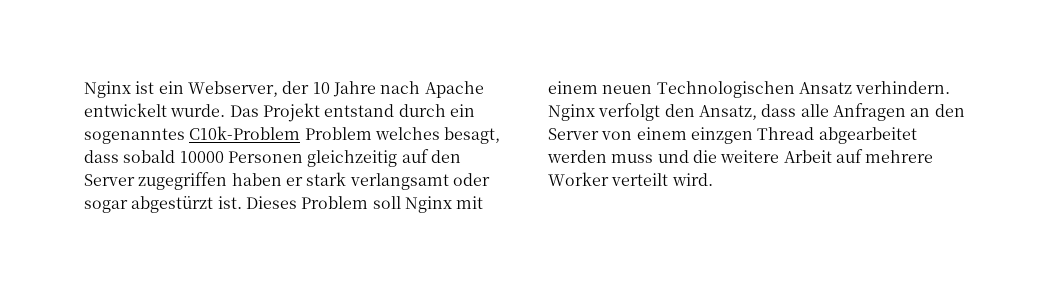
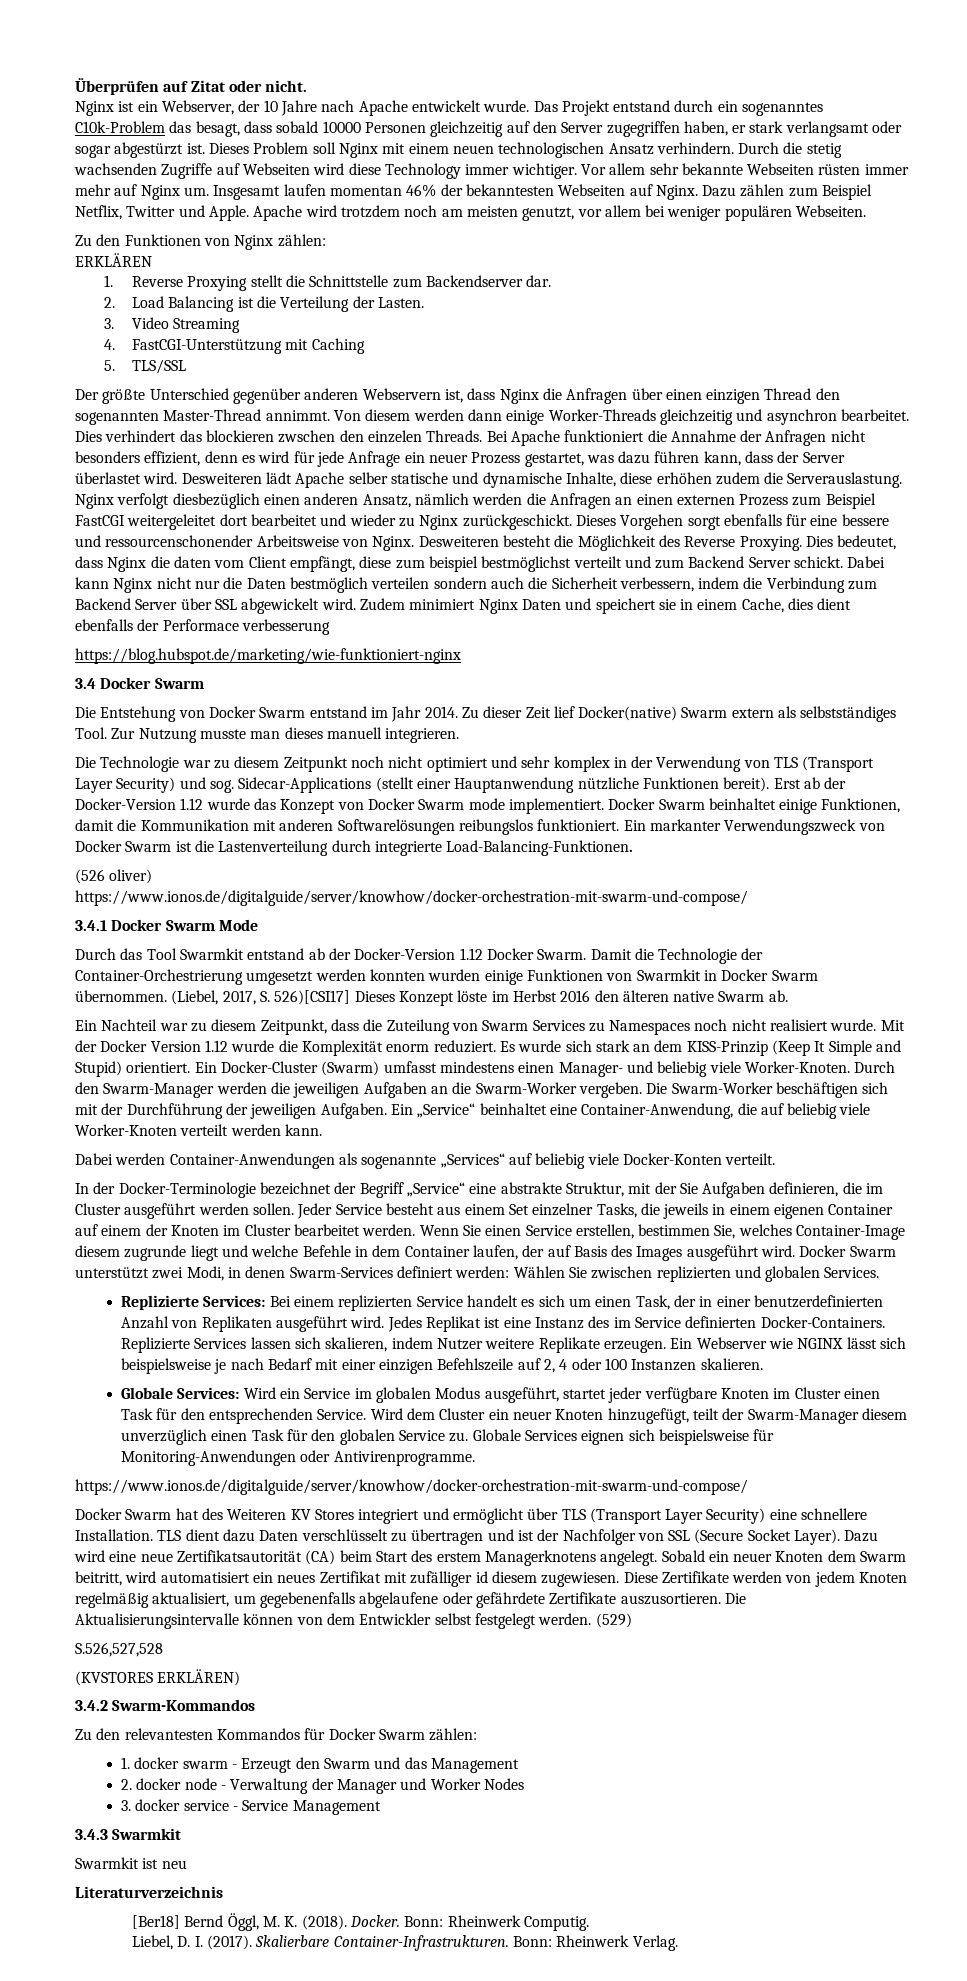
+ Überprüfen auf Zitat oder nicht.
- Das Projekt entstand durch ein sogenanntes C10k-Problem Problem welches besagt, dass sobald 10000 Personen gleichzeitig auf den Server zugegriffen haben er stark verlangsamt oder sogar abgestürzt ist.
+ Das Projekt entstand durch ein sogenanntes C10k-Problem das besagt, dass sobald 10000 Personen gleichzeitig auf den Server zugegriffen haben, er stark verlangsamt oder sogar abgestürzt ist.
- Dieses Problem soll Nginx mit einem neuen Technologischen Ansatz verhindern.
+ Dieses Problem soll Nginx mit einem neuen technologischen Ansatz verhindern.
- Nginx verfolgt den Ansatz, dass alle Anfragen an den Server von einem einzgen Thread abgearbeitet werden muss und die weitere Arbeit auf mehrere Worker verteilt wird.
+ Durch die stetig wachsenden Zugriffe auf Webseiten wird diese Technology immer wichtiger. Vor allem sehr bekannte Webseiten rüsten immer mehr auf Nginx um. Insgesamt laufen momentan 46% der bekanntesten Webseiten auf Nginx. Dazu zählen zum Beispiel Netflix, Twitter und Apple. Apache wird trotzdem noch am meisten genutzt, vor allem bei weniger populären Webseiten.
+ Zu den Funktionen von Nginx zählen:
+ ERKLÄREN
+ 1. Reverse Proxying stellt die Schnittstelle zum Backendserver dar.
+ 2. Load Balancing ist die Verteilung der Lasten.
+ 3. Video Streaming
+ 4. FastCGI-Unterstützung mit Caching
+ 5. TLS/SSL
+ Der größte Unterschied gegenüber anderen Webservern ist, dass Nginx die Anfragen über einen einzigen Thread den sogenannten Master-Thread annimmt. Von diesem werden dann einige Worker-Threads gleichzeitig und asynchron bearbeitet. Dies verhindert das blockieren zwschen den einzelen Threads. Bei Apache funktioniert die Annahme der Anfragen nicht besonders effizient, denn es wird für jede Anfrage ein neuer Prozess gestartet, was dazu führen kann, dass der Server überlastet wird. Desweiteren lädt Apache selber statische und dynamische Inhalte, diese erhöhen zudem die Serverauslastung. Nginx verfolgt diesbezüglich einen anderen Ansatz, nämlich werden die Anfragen an einen externen Prozess zum Beispiel FastCGI weitergeleitet dort bearbeitet und wieder zu Nginx zurückgeschickt. Dieses Vorgehen sorgt ebenfalls für eine bessere und ressourcenschonender Arbeitsweise von Nginx. Desweiteren besteht die Möglichkeit des Reverse Proxying. Dies bedeutet, dass Nginx die daten vom Client empfängt, diese zum beispiel bestmöglichst verteilt und zum Backend Server schickt. Dabei kann Nginx nicht nur die Daten bestmöglich verteilen sondern auch die Sicherheit verbessern, indem die Verbindung zum Backend Server über SSL abgewickelt wird. Zudem minimiert Nginx Daten und speichert sie in einem Cache, dies dient ebenfalls der Performace verbesserung
+ https://blog.hubspot.de/marketing/wie-funktioniert-nginx
+ 3.4 Docker Swarm
+ Die Entstehung von Docker Swarm entstand im Jahr 2014. Zu dieser Zeit lief Docker(native) Swarm extern als selbstständiges Tool. Zur Nutzung musste man dieses manuell integrieren.
+ Die Technologie war zu diesem Zeitpunkt noch nicht optimiert und sehr komplex in der Verwendung von TLS (Transport Layer Security) und sog. Sidecar-Applications (stellt einer Hauptanwendung nützliche Funktionen bereit). Erst ab der Docker-Version 1.12 wurde das Konzept von Docker Swarm mode implementiert. Docker Swarm beinhaltet einige Funktionen, damit die Kommunikation mit anderen Softwarelösungen reibungslos funktioniert. Ein markanter Verwendungszweck von Docker Swarm ist die Lastenverteilung durch integrierte Load-Balancing-Funktionen.
+ (526 oliver)
+ https://www.ionos.de/digitalguide/server/knowhow/docker-orchestration-mit-swarm-und-compose/
+ 3.4.1 Docker Swarm Mode
+ Durch das Tool Swarmkit entstand ab der Docker-Version 1.12 Docker Swarm. Damit die Technologie der Container-Orchestrierung umgesetzt werden konnten wurden einige Funktionen von Swarmkit in Docker Swarm übernommen. (Liebel, 2017, S. 526)[CSI17] Dieses Konzept löste im Herbst 2016 den älteren native Swarm ab.
+ Ein Nachteil war zu diesem Zeitpunkt, dass die Zuteilung von Swarm Services zu Namespaces noch nicht realisiert wurde. Mit der Docker Version 1.12 wurde die Komplexität enorm reduziert. Es wurde sich stark an dem KISS-Prinzip (Keep It Simple and Stupid) orientiert. Ein Docker-Cluster (Swarm) umfasst mindestens einen Manager- und beliebig viele Worker-Knoten. Durch den Swarm-Manager werden die jeweiligen Aufgaben an die Swarm-Worker vergeben. Die Swarm-Worker beschäftigen sich mit der Durchführung der jeweiligen Aufgaben. Ein „Service“ beinhaltet eine Container-Anwendung, die auf beliebig viele Worker-Knoten verteilt werden kann.
+ Dabei werden Container-Anwendungen als sogenannte „Services“ auf beliebig viele Docker-Konten verteilt.
+ In der Docker-Terminologie bezeichnet der Begriff „Service“ eine abstrakte Struktur, mit der Sie Aufgaben definieren, die im Cluster ausgeführt werden sollen. Jeder Service besteht aus einem Set einzelner Tasks, die jeweils in einem eigenen Container auf einem der Knoten im Cluster bearbeitet werden. Wenn Sie einen Service erstellen, bestimmen Sie, welches Container-Image diesem zugrunde liegt und welche Befehle in dem Container laufen, der auf Basis des Images ausgeführt wird. Docker Swarm unterstützt zwei Modi, in denen Swarm-Services definiert werden: Wählen Sie zwischen replizierten und globalen Services.
+ Replizierte Services: Bei einem replizierten Service handelt es sich um einen Task, der in einer benutzerdefinierten Anzahl von Replikaten ausgeführt wird. Jedes Replikat ist eine Instanz des im Service definierten Docker-Containers. Replizierte Services lassen sich skalieren, indem Nutzer weitere Replikate erzeugen. Ein Webserver wie NGINX lässt sich beispielsweise je nach Bedarf mit einer einzigen Befehlszeile auf 2, 4 oder 100 Instanzen skalieren.
+ Globale Services: Wird ein Service im globalen Modus ausgeführt, startet jeder verfügbare Knoten im Cluster einen Task für den entsprechenden Service. Wird dem Cluster ein neuer Knoten hinzugefügt, teilt der Swarm-Manager diesem unverzüglich einen Task für den globalen Service zu. Globale Services eignen sich beispielsweise für Monitoring-Anwendungen oder Antivirenprogramme.
+ https://www.ionos.de/digitalguide/server/knowhow/docker-orchestration-mit-swarm-und-compose/
+ Docker Swarm hat des Weiteren KV Stores integriert und ermöglicht über TLS (Transport Layer Security) eine schnellere Installation. TLS dient dazu Daten verschlüsselt zu übertragen und ist der Nachfolger von SSL (Secure Socket Layer). Dazu wird eine neue Zertifikatsautorität (CA) beim Start des erstem Managerknotens angelegt. Sobald ein neuer Knoten dem Swarm beitritt, wird automatisiert ein neues Zertifikat mit zufälliger id diesem zugewiesen. Diese Zertifikate werden von jedem Knoten regelmäßig aktualisiert, um gegebenenfalls abgelaufene oder gefährdete Zertifikate auszusortieren. Die Aktualisierungsintervalle können von dem Entwickler selbst festgelegt werden. (529)
+ S.526,527,528
+ (KVSTORES ERKLÄREN)
+ 3.4.2 Swarm-Kommandos
+ Zu den relevantesten Kommandos für Docker Swarm zählen:
+ 1. docker swarm - Erzeugt den Swarm und das Management
+ 2. docker node - Verwaltung der Manager und Worker Nodes
+ 3. docker service - Service Management
+ 3.4.3 Swarmkit
+ Swarmkit ist neu
+ Literaturverzeichnis
+ [Ber18] Bernd Öggl, M. K. (2018). Docker. Bonn: Rheinwerk Computig.
+ Liebel, D. I. (2017). Skalierbare Container-Infrastrukturen. Bonn: Rheinwerk Verlag.

